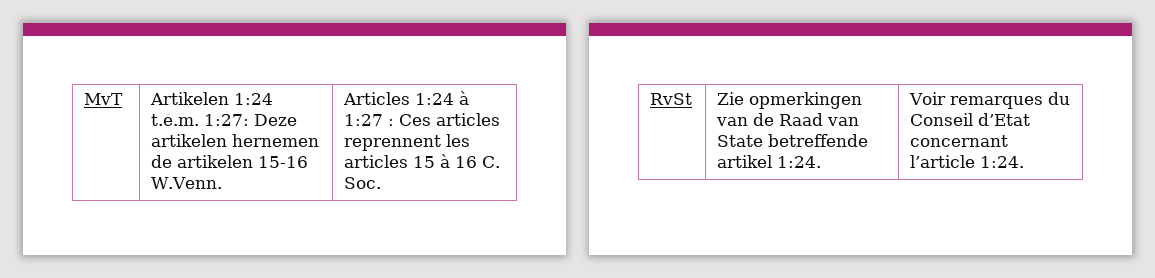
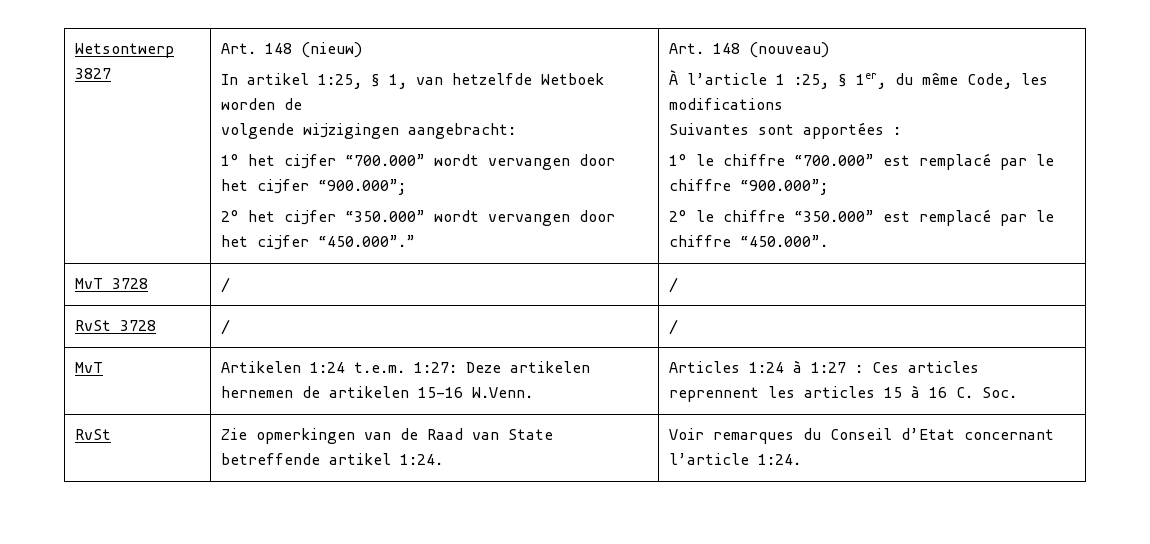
+ Wetsontwerp 3827 | Art. 148 (nieuw)
+ In artikel 1:25, § 1, van hetzelfde Wetboek worden de
+ volgende wijzigingen aangebracht:
+ 1° het cijfer “700.000” wordt vervangen door het cijfer “900.000”;
+ 2° het cijfer “350.000” wordt vervangen door het cijfer “450.000”.” | Art. 148 (nouveau)
+ À l’article 1 :25, § 1er, du même Code, les modifications
+ Suivantes sont apportées :
+ 1° le chiffre “700.000” est remplacé par le chiffre “900.000”;
+ 2° le chiffre “350.000” est remplacé par le chiffre “450.000”.
+ MvT 3728 | / | /
+ RvSt 3728 | / | /

